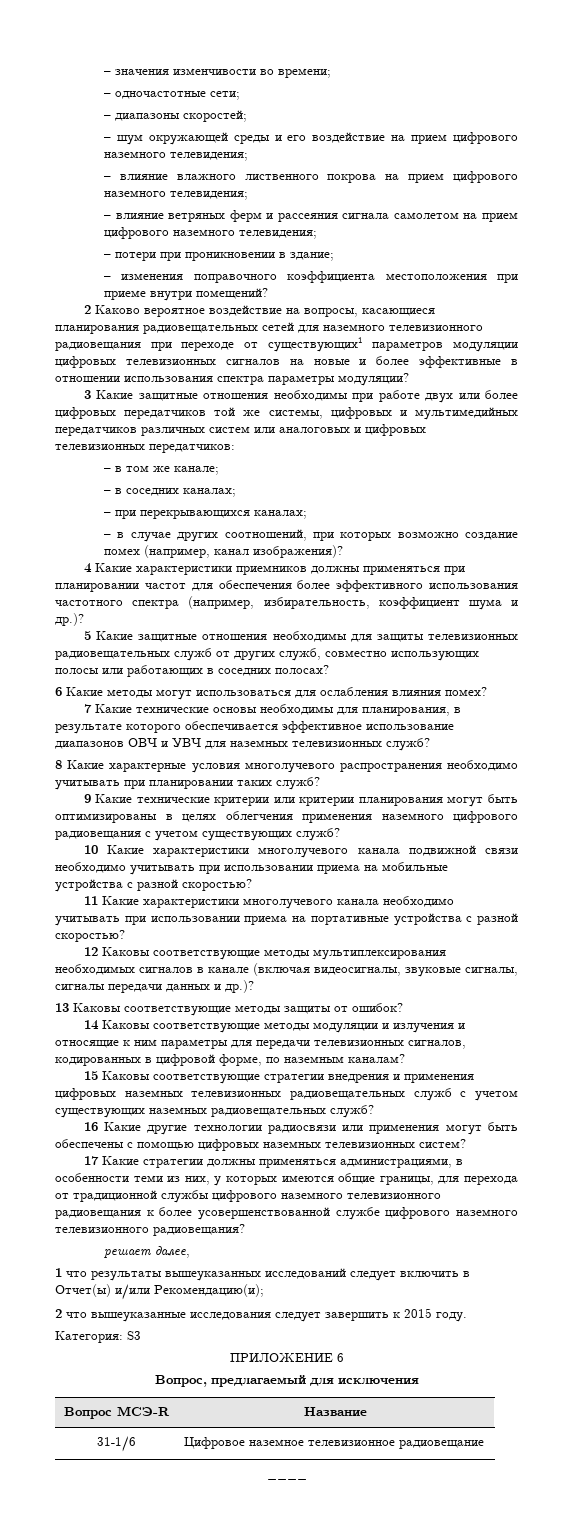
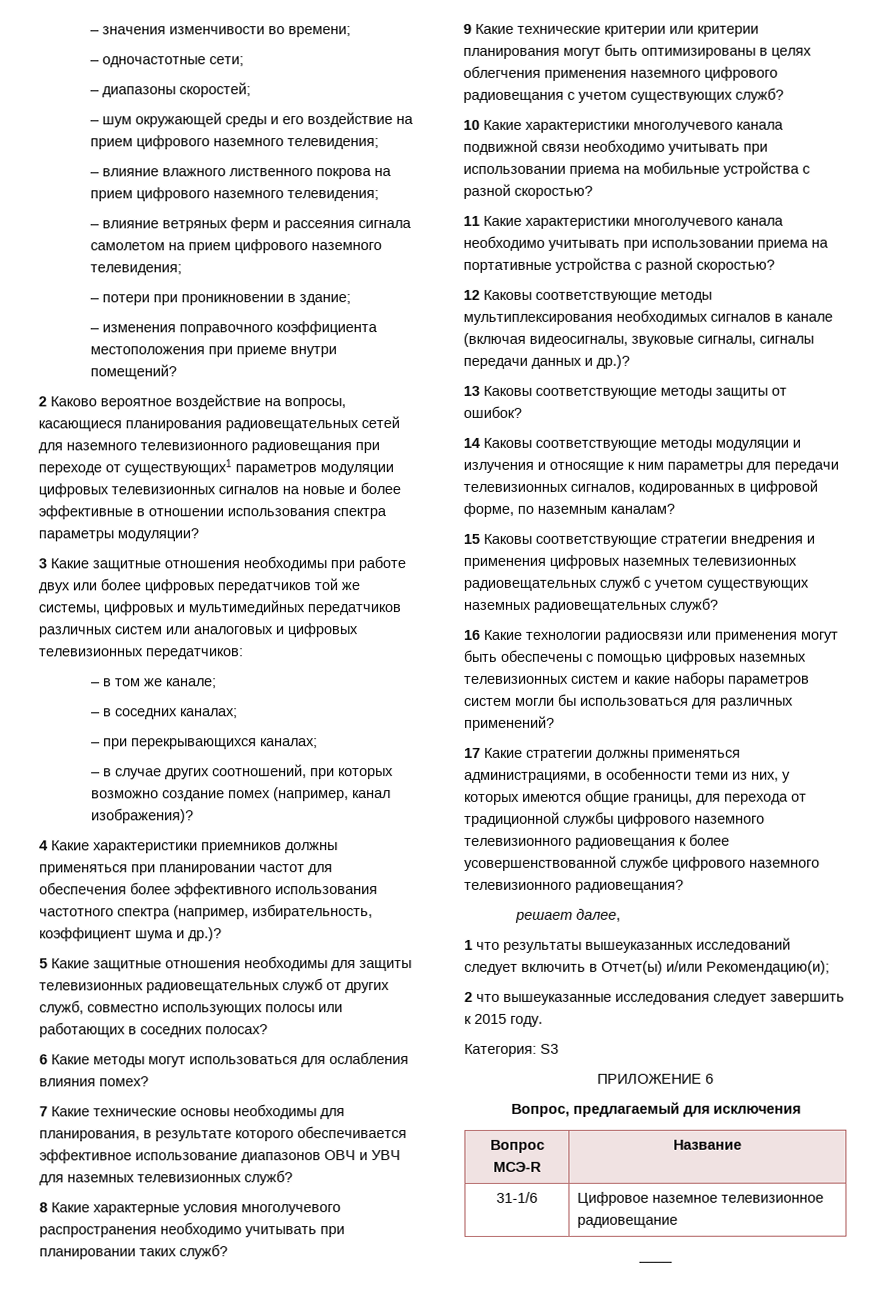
- 16 Какие другие технологии радиосвязи или применения могут быть обеспечены с помощью цифровых наземных телевизионных систем?
+ 16 Какие технологии радиосвязи или применения могут быть обеспечены с помощью цифровых наземных телевизионных систем и какие наборы параметров систем могли бы использоваться для различных применений?

